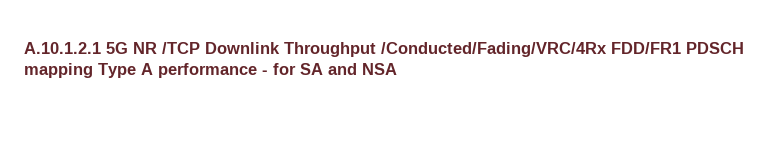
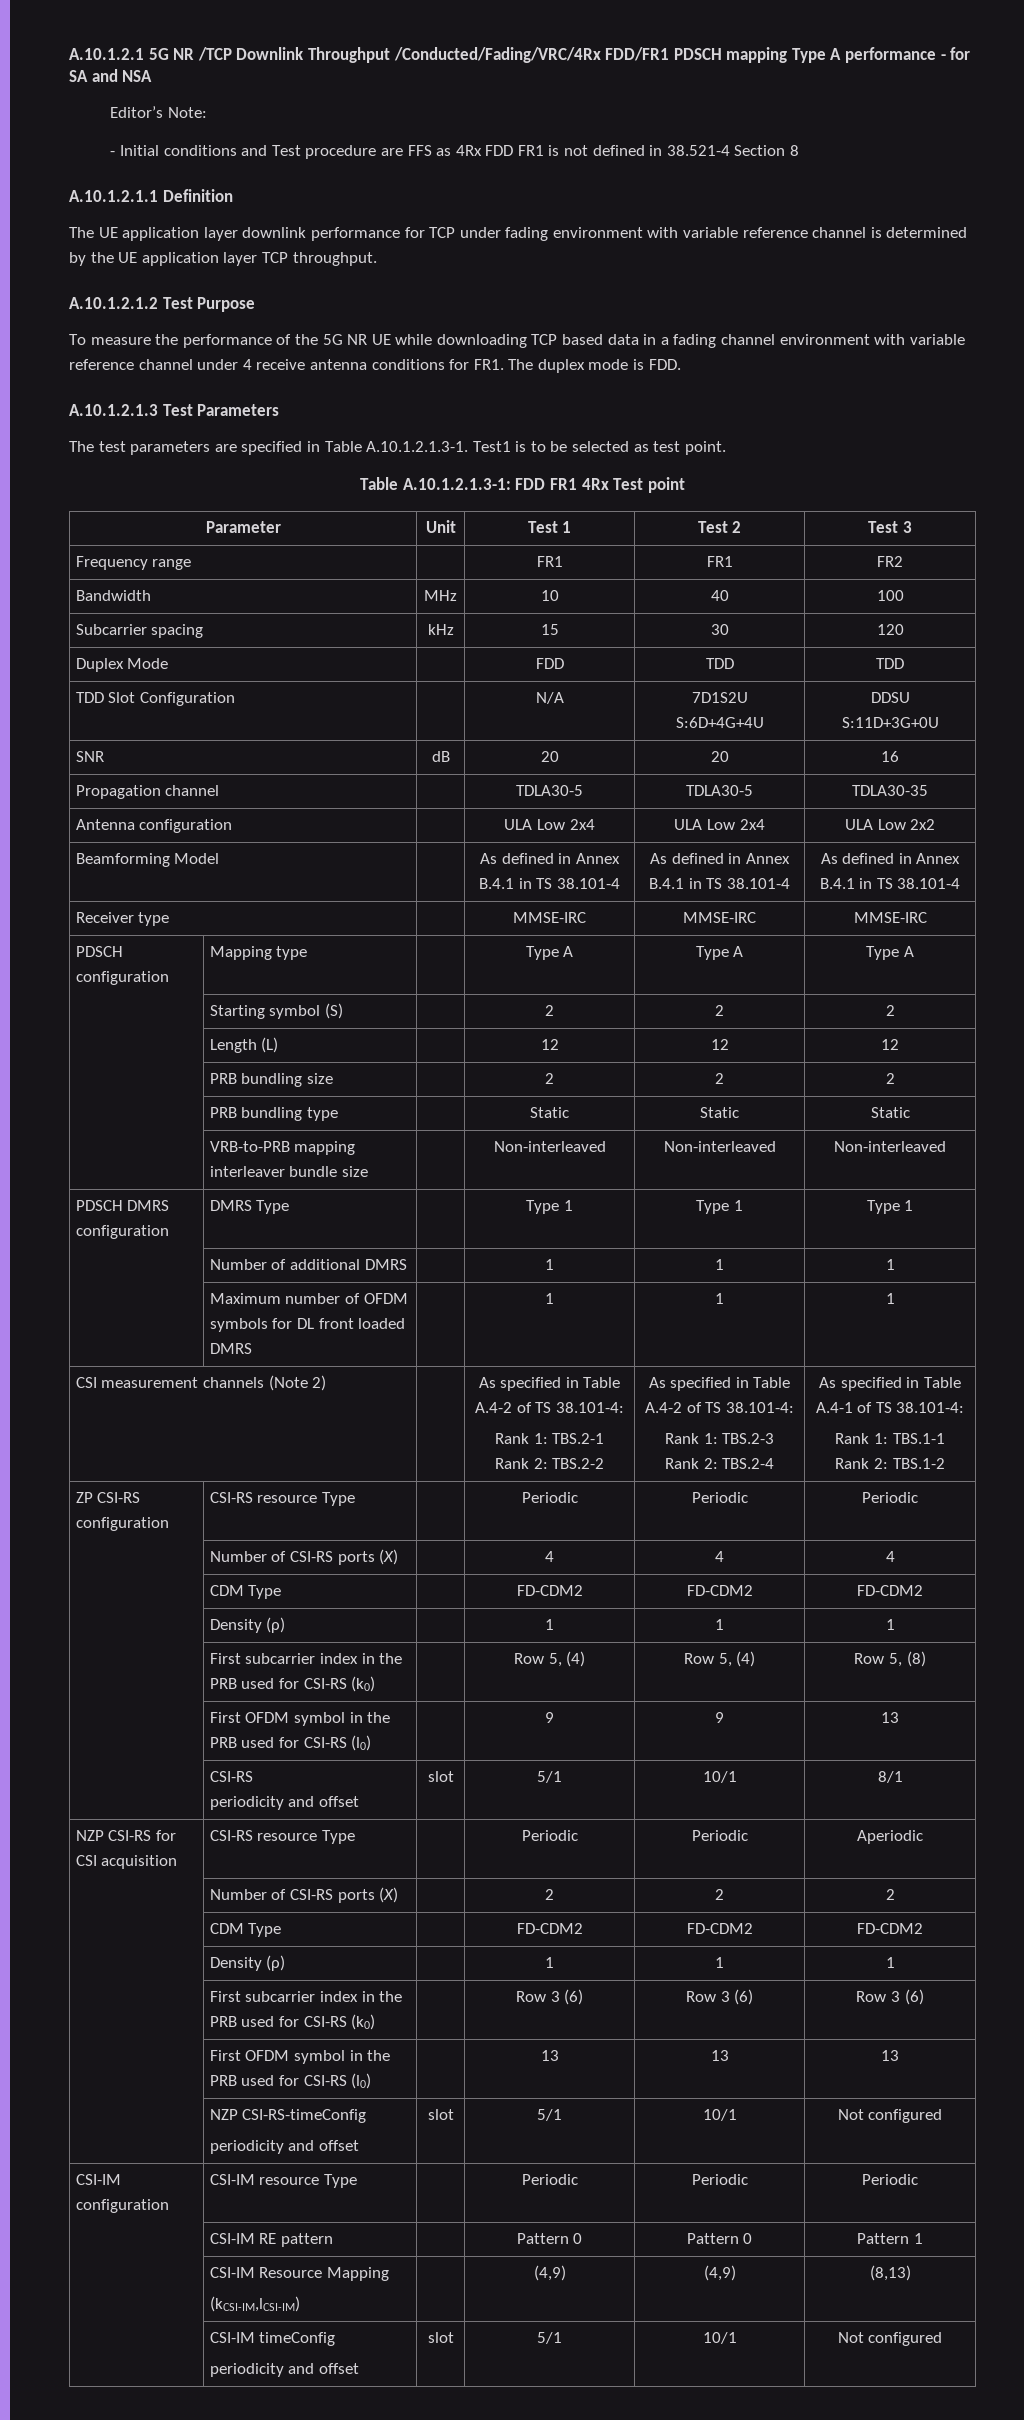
+ Editor’s Note:
+ - Initial conditions and Test procedure are FFS as 4Rx FDD FR1 is not defined in 38.521-4 Section 8
+ A.10.1.2.1.1 Definition
+ The UE application layer downlink performance for TCP under fading environment with variable reference channel is determined by the UE application layer TCP throughput.
+ A.10.1.2.1.2 Test Purpose
+ To measure the performance of the 5G NR UE while downloading TCP based data in a fading channel environment with variable reference channel under 4 receive antenna conditions for FR1. The duplex mode is FDD.
+ A.10.1.2.1.3 Test Parameters
+ The test parameters are specified in Table A.10.1.2.1.3-1. Test1 is to be selected as test point.
+ Table A.10.1.2.1.3-1: FDD FR1 4Rx Test point
+ Parameter | Unit | Test 1 | Test 2 | Test 3
+ Frequency range | | FR1 | FR1 | FR2
+ Bandwidth | MHz | 10 | 40 | 100
+ Subcarrier spacing | kHz | 15 | 30 | 120
+ Duplex Mode | | FDD | TDD | TDD
+ TDD Slot Configuration | | N/A | 7D1S2U
+ S:6D+4G+4U | DDSU
+ S:11D+3G+0U
+ SNR | dB | 20 | 20 | 16
+ Propagation channel | | TDLA30-5 | TDLA30-5 | TDLA30-35
+ Antenna configuration | | ULA Low 2x4 | ULA Low 2x4 | ULA Low 2x2
+ Beamforming Model | | As defined in Annex B.4.1 in TS 38.101-4 | As defined in Annex B.4.1 in TS 38.101-4 | As defined in Annex B.4.1 in TS 38.101-4
+ Receiver type | | MMSE-IRC | MMSE-IRC | MMSE-IRC
+ PDSCH configuration | Mapping type | | Type A | Type A | Type A
+ | Starting symbol (S) | | 2 | 2 | 2
+ | Length (L) | | 12 | 12 | 12
+ | PRB bundling size | | 2 | 2 | 2
+ | PRB bundling type | | Static | Static | Static
+ | VRB-to-PRB mapping interleaver bundle size | | Non-interleaved | Non-interleaved | Non-interleaved
+ PDSCH DMRS configuration | DMRS Type | | Type 1 | Type 1 | Type 1
+ | Number of additional DMRS | | 1 | 1 | 1
+ | Maximum number of OFDM symbols for DL front loaded DMRS | | 1 | 1 | 1
+ CSI measurement channels (Note 2) | | As specified in Table A.4-2 of TS 38.101-4:
+ Rank 1: TBS.2-1
+ Rank 2: TBS.2-2 | As specified in Table A.4-2 of TS 38.101-4:
+ Rank 1: TBS.2-3
+ Rank 2: TBS.2-4 | As specified in Table A.4-1 of TS 38.101-4:
+ Rank 1: TBS.1-1
+ Rank 2: TBS.1-2
+ ZP CSI-RS configuration | CSI-RS resource Type | | Periodic | Periodic | Periodic
+ | Number of CSI-RS ports (X) | | 4 | 4 | 4
+ | CDM Type | | FD-CDM2 | FD-CDM2 | FD-CDM2
+ | Density (ρ) | | 1 | 1 | 1
+ | First subcarrier index in the PRB used for CSI-RS (k0) | | Row 5, (4) | Row 5, (4) | Row 5, (8)
+ | First OFDM symbol in the PRB used for CSI-RS (l0) | | 9 | 9 | 13
+ | CSI-RS
+ periodicity and offset | slot | 5/1 | 10/1 | 8/1
+ NZP CSI-RS for CSI acquisition | CSI-RS resource Type | | Periodic | Periodic | Aperiodic
+ | Number of CSI-RS ports (X) | | 2 | 2 | 2
+ | CDM Type | | FD-CDM2 | FD-CDM2 | FD-CDM2
+ | Density (ρ) | | 1 | 1 | 1
+ | First subcarrier index in the PRB used for CSI-RS (k0) | | Row 3 (6) | Row 3 (6) | Row 3 (6)
+ | First OFDM symbol in the PRB used for CSI-RS (l0) | | 13 | 13 | 13
+ | NZP CSI-RS-timeConfig
+ periodicity and offset | slot | 5/1 | 10/1 | Not configured
+ CSI-IM configuration | CSI-IM resource Type | | Periodic | Periodic | Periodic
+ | CSI-IM RE pattern | | Pattern 0 | Pattern 0 | Pattern 1
+ | CSI-IM Resource Mapping
+ (kCSI-IM,lCSI-IM) | | (4,9) | (4,9) | (8,13)
+ | CSI-IM timeConfig
+ periodicity and offset | slot | 5/1 | 10/1 | Not configured

